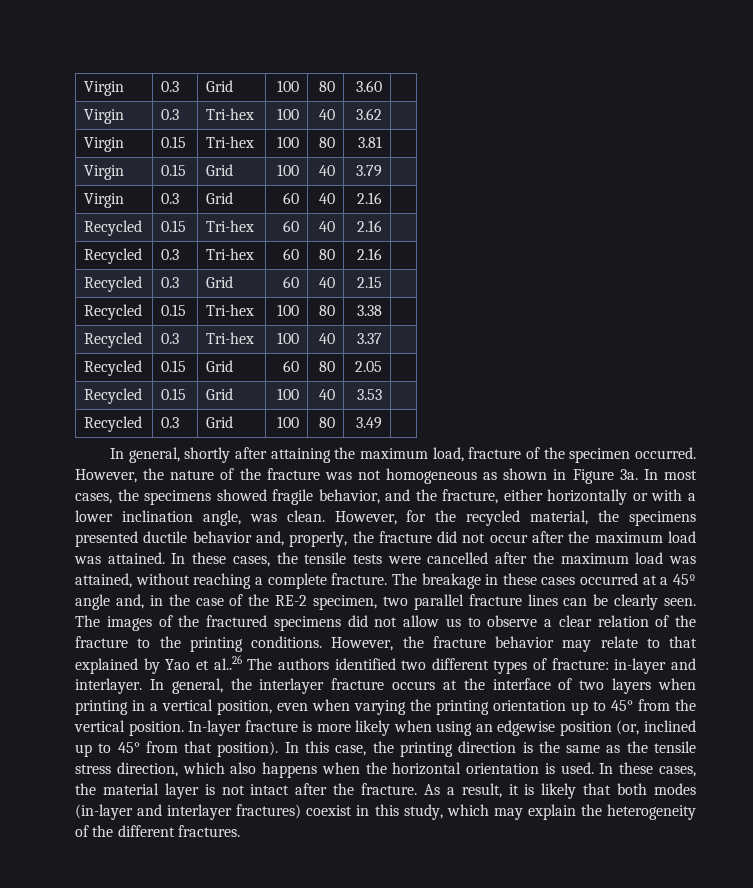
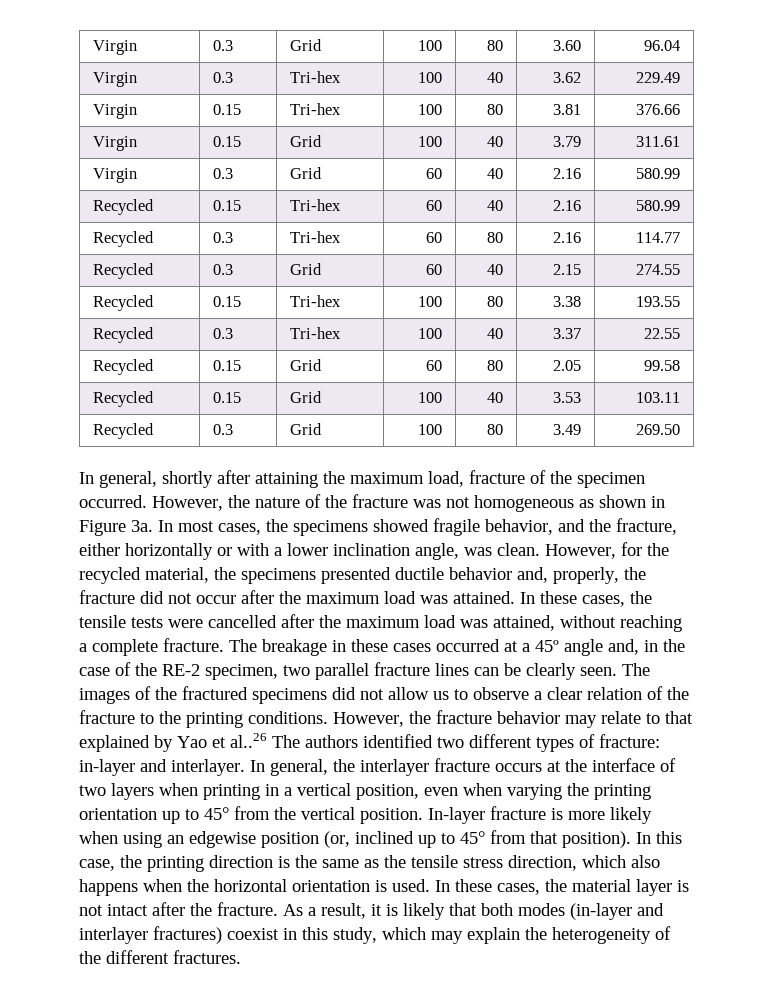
- Virgin | 0.3 | Grid | 100 | 80 | 3.60 |
+ Virgin | 0.3 | Grid | 100 | 80 | 3.60 | 96.04
- Virgin | 0.3 | Tri-hex | 100 | 40 | 3.62 |
+ Virgin | 0.3 | Tri-hex | 100 | 40 | 3.62 | 229.49
- Virgin | 0.15 | Tri-hex | 100 | 80 | 3.81 |
+ Virgin | 0.15 | Tri-hex | 100 | 80 | 3.81 | 376.66
- Virgin | 0.15 | Grid | 100 | 40 | 3.79 |
+ Virgin | 0.15 | Grid | 100 | 40 | 3.79 | 311.61
- Virgin | 0.3 | Grid | 60 | 40 | 2.16 |
+ Virgin | 0.3 | Grid | 60 | 40 | 2.16 | 580.99
- Recycled | 0.15 | Tri-hex | 60 | 40 | 2.16 |
+ Recycled | 0.15 | Tri-hex | 60 | 40 | 2.16 | 580.99
- Recycled | 0.3 | Tri-hex | 60 | 80 | 2.16 |
+ Recycled | 0.3 | Tri-hex | 60 | 80 | 2.16 | 114.77
- Recycled | 0.3 | Grid | 60 | 40 | 2.15 |
+ Recycled | 0.3 | Grid | 60 | 40 | 2.15 | 274.55
- Recycled | 0.15 | Tri-hex | 100 | 80 | 3.38 |
+ Recycled | 0.15 | Tri-hex | 100 | 80 | 3.38 | 193.55
- Recycled | 0.3 | Tri-hex | 100 | 40 | 3.37 |
+ Recycled | 0.3 | Tri-hex | 100 | 40 | 3.37 | 22.55
- Recycled | 0.15 | Grid | 60 | 80 | 2.05 |
+ Recycled | 0.15 | Grid | 60 | 80 | 2.05 | 99.58
- Recycled | 0.15 | Grid | 100 | 40 | 3.53 |
+ Recycled | 0.15 | Grid | 100 | 40 | 3.53 | 103.11
- Recycled | 0.3 | Grid | 100 | 80 | 3.49 |
+ Recycled | 0.3 | Grid | 100 | 80 | 3.49 | 269.50

